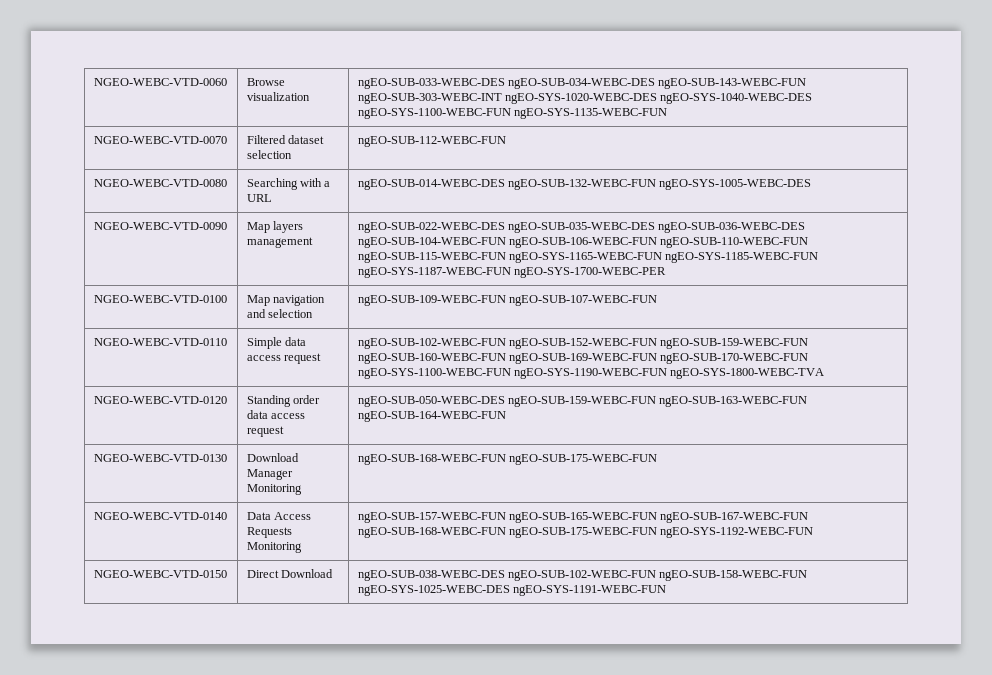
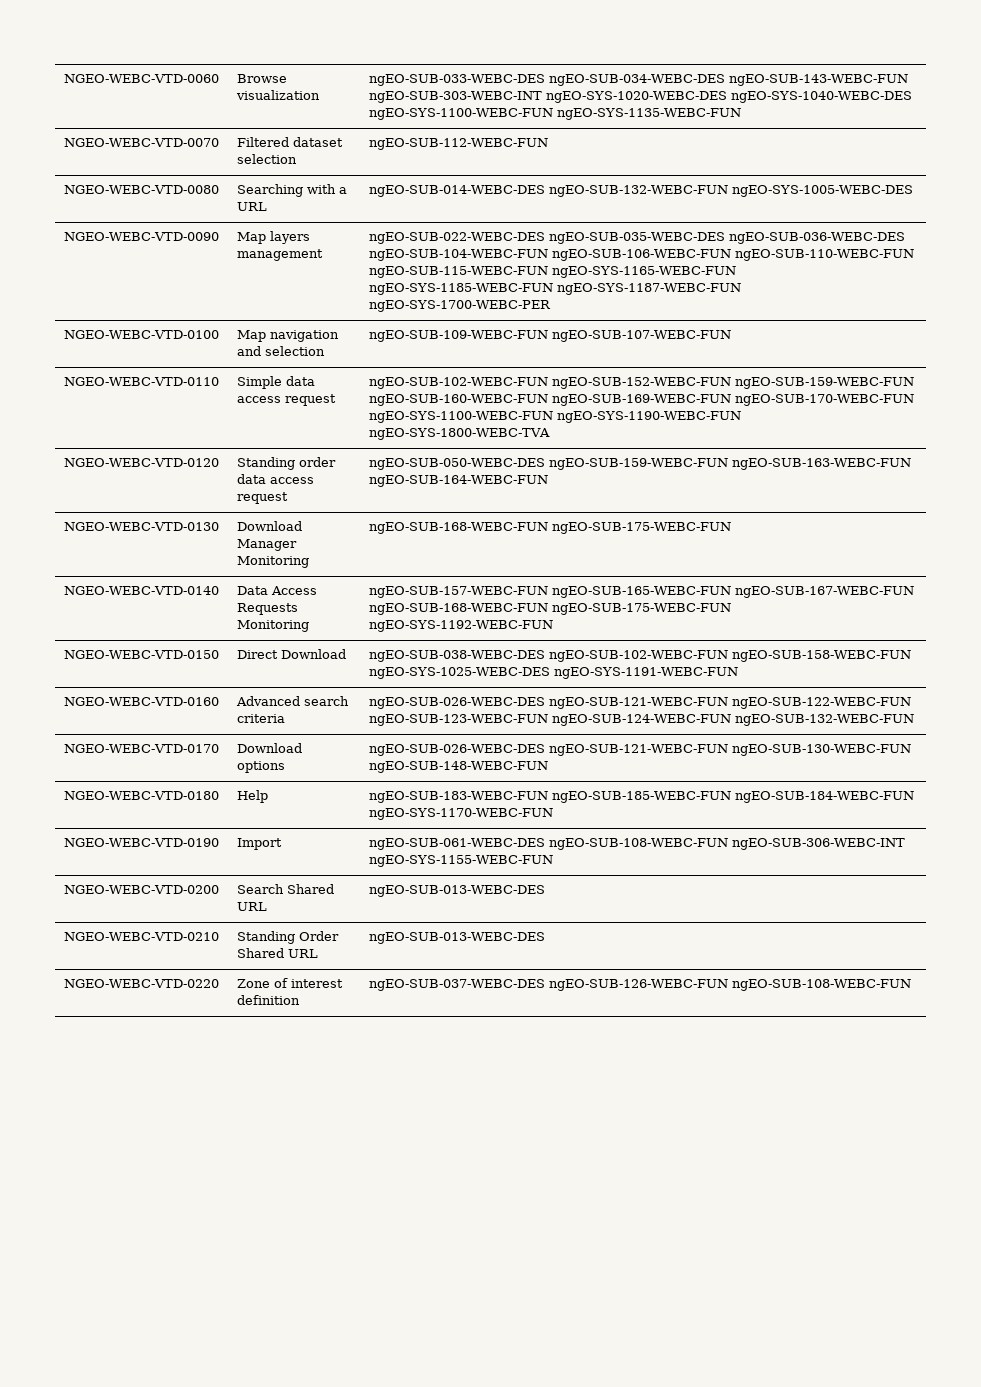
+ NGEO-WEBC-VTD-0160 | Advanced search criteria | ngEO-SUB-026-WEBC-DES ngEO-SUB-121-WEBC-FUN ngEO-SUB-122-WEBC-FUN ngEO-SUB-123-WEBC-FUN ngEO-SUB-124-WEBC-FUN ngEO-SUB-132-WEBC-FUN
+ NGEO-WEBC-VTD-0170 | Download options | ngEO-SUB-026-WEBC-DES ngEO-SUB-121-WEBC-FUN ngEO-SUB-130-WEBC-FUN ngEO-SUB-148-WEBC-FUN
+ NGEO-WEBC-VTD-0180 | Help | ngEO-SUB-183-WEBC-FUN ngEO-SUB-185-WEBC-FUN ngEO-SUB-184-WEBC-FUN ngEO-SYS-1170-WEBC-FUN
+ NGEO-WEBC-VTD-0190 | Import | ngEO-SUB-061-WEBC-DES ngEO-SUB-108-WEBC-FUN ngEO-SUB-306-WEBC-INT ngEO-SYS-1155-WEBC-FUN
+ NGEO-WEBC-VTD-0200 | Search Shared URL | ngEO-SUB-013-WEBC-DES
+ NGEO-WEBC-VTD-0210 | Standing Order Shared URL | ngEO-SUB-013-WEBC-DES
+ NGEO-WEBC-VTD-0220 | Zone of interest definition | ngEO-SUB-037-WEBC-DES ngEO-SUB-126-WEBC-FUN ngEO-SUB-108-WEBC-FUN

